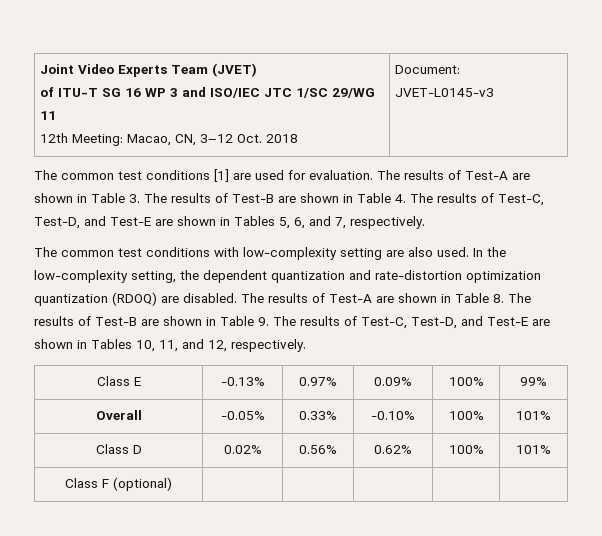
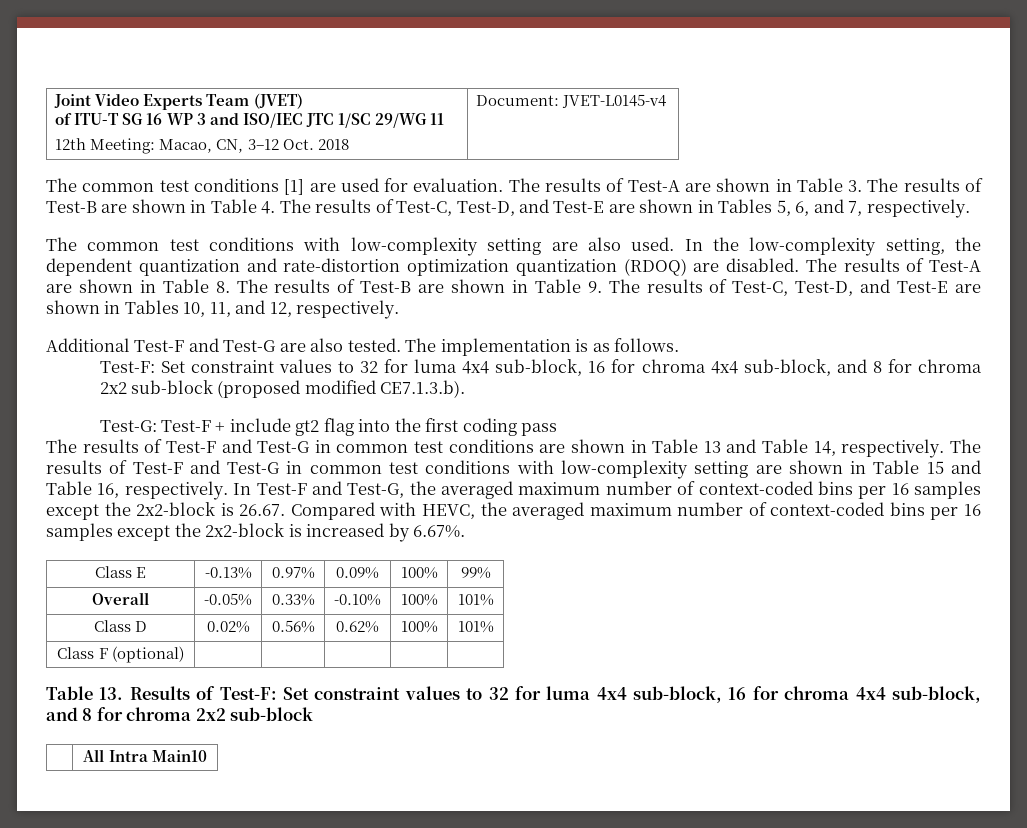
  Joint Video Experts Team (JVET)
  of ITU-T SG 16 WP 3 and ISO/IEC JTC 1/SC 29/WG 11
- 12th Meeting: Macao, CN, 3–12 Oct. 2018 | Document: JVET-L0145-v3
+ 12th Meeting: Macao, CN, 3–12 Oct. 2018 | Document: JVET-L0145-v4
+ Additional Test-F and Test-G are also tested. The implementation is as follows.
+ Test-F: Set constraint values to 32 for luma 4x4 sub-block, 16 for chroma 4x4 sub-block, and 8 for chroma 2x2 sub-block (proposed modified CE7.1.3.b).
+ Test-G: Test-F + include gt2 flag into the first coding pass
+ The results of Test-F and Test-G in common test conditions are shown in Table 13 and Table 14, respectively. The results of Test-F and Test-G in common test conditions with low-complexity setting are shown in Table 15 and Table 16, respectively. In Test-F and Test-G, the averaged maximum number of context-coded bins per 16 samples except the 2x2-block is 26.67. Compared with HEVC, the averaged maximum number of context-coded bins per 16 samples except the 2x2-block is increased by 6.67%.
+ Table 13. Results of Test-F: Set constraint values to 32 for luma 4x4 sub-block, 16 for chroma 4x4 sub-block, and 8 for chroma 2x2 sub-block
+ | All Intra Main10

